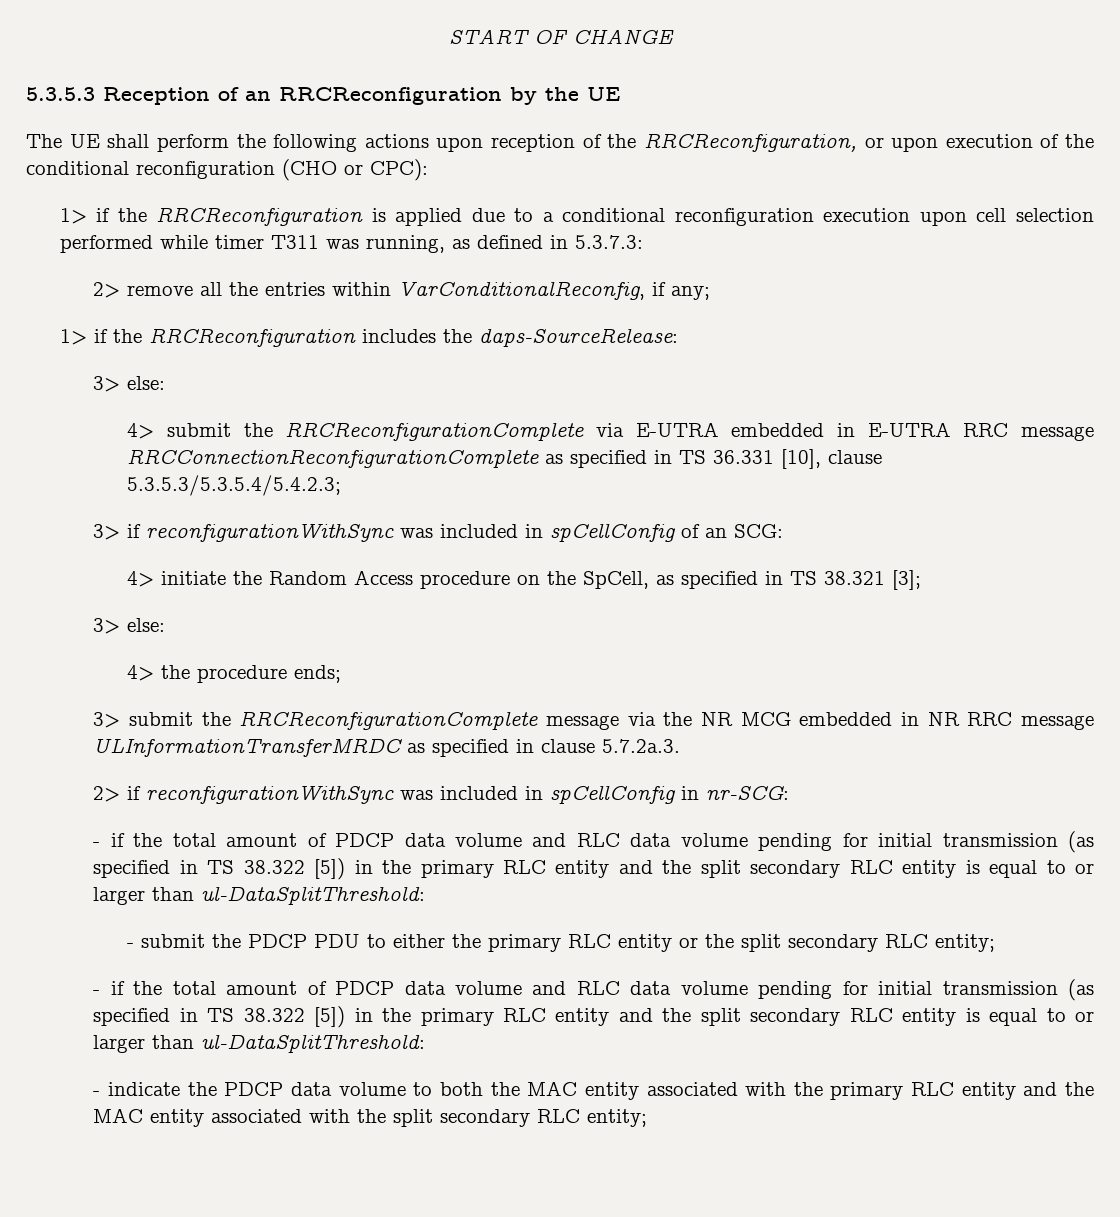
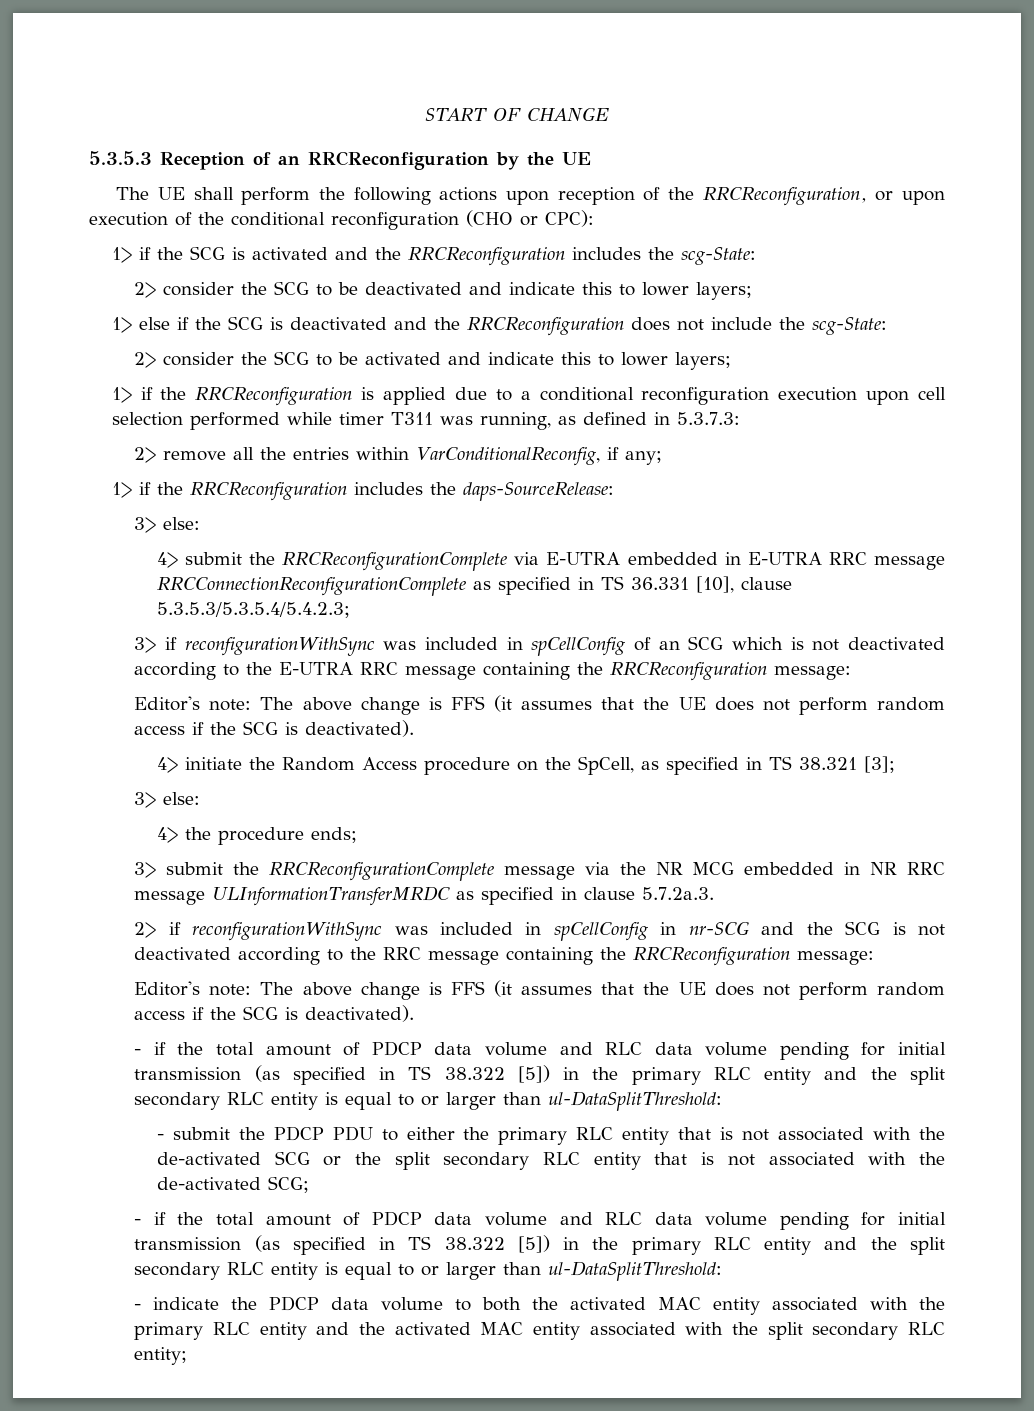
+ 1> if the SCG is activated and the RRCReconfiguration includes the scg-State:
+ 2> consider the SCG to be deactivated and indicate this to lower layers;
+ 1> else if the SCG is deactivated and the RRCReconfiguration does not include the scg-State:
+ 2> consider the SCG to be activated and indicate this to lower layers;
- 3> if reconfigurationWithSync was included in spCellConfig of an SCG:
+ 3> if reconfigurationWithSync was included in spCellConfig of an SCG which is not deactivated according to the E-UTRA RRC message containing the RRCReconfiguration message:
+ Editor's note: The above change is FFS (it assumes that the UE does not perform random access if the SCG is deactivated).
- 2> if reconfigurationWithSync was included in spCellConfig in nr-SCG:
+ 2> if reconfigurationWithSync was included in spCellConfig in nr-SCG and the SCG is not deactivated according to the RRC message containing the RRCReconfiguration message:
+ Editor's note: The above change is FFS (it assumes that the UE does not perform random access if the SCG is deactivated).
- - submit the PDCP PDU to either the primary RLC entity or the split secondary RLC entity;
+ - submit the PDCP PDU to either the primary RLC entity that is not associated with the de-activated SCG or the split secondary RLC entity that is not associated with the de-activated SCG;
- - indicate the PDCP data volume to both the MAC entity associated with the primary RLC entity and the MAC entity associated with the split secondary RLC entity;
+ - indicate the PDCP data volume to both the activated MAC entity associated with the primary RLC entity and the activated MAC entity associated with the split secondary RLC entity;

